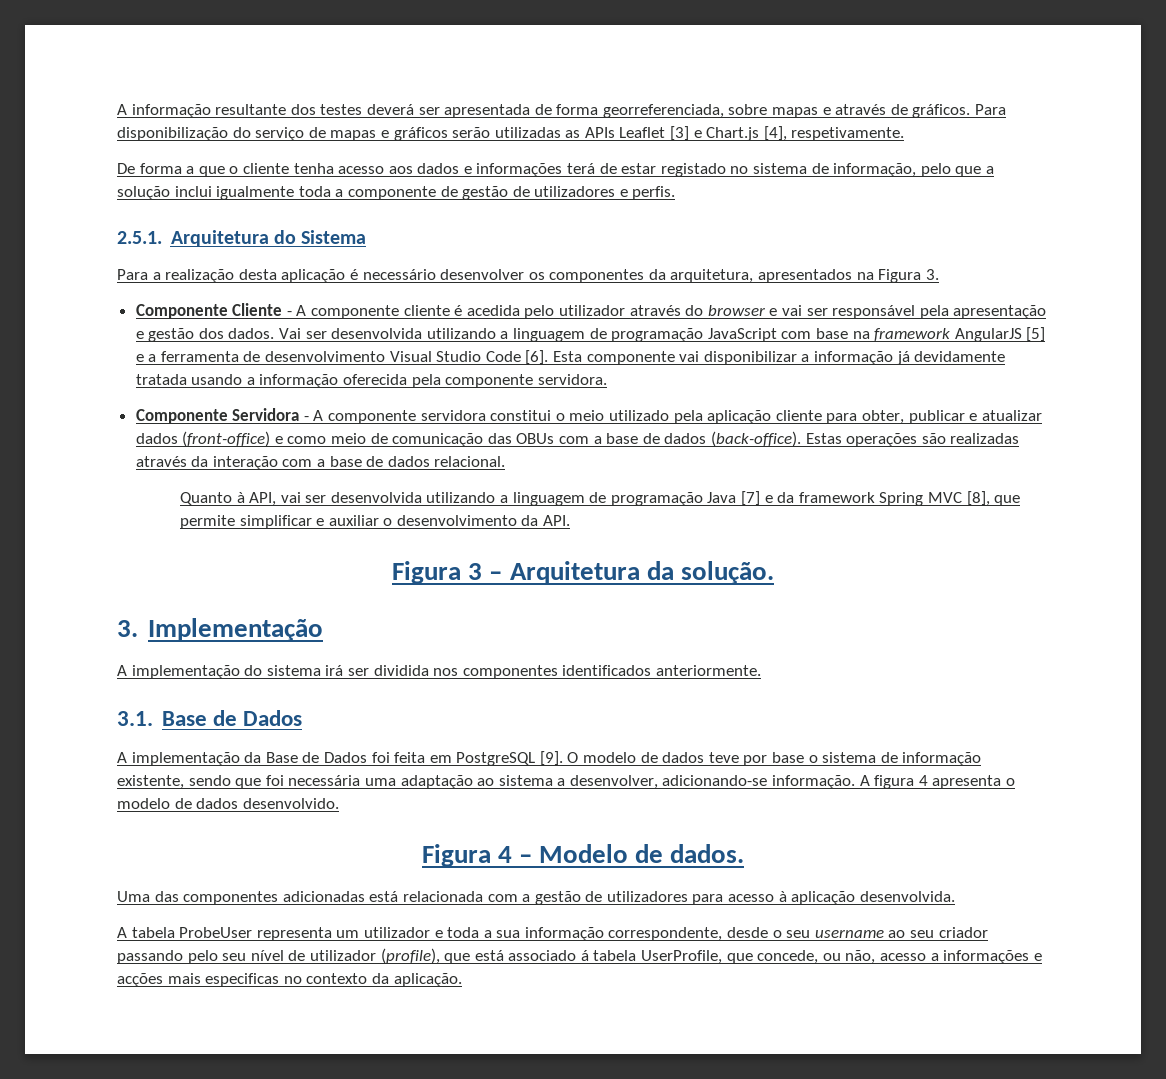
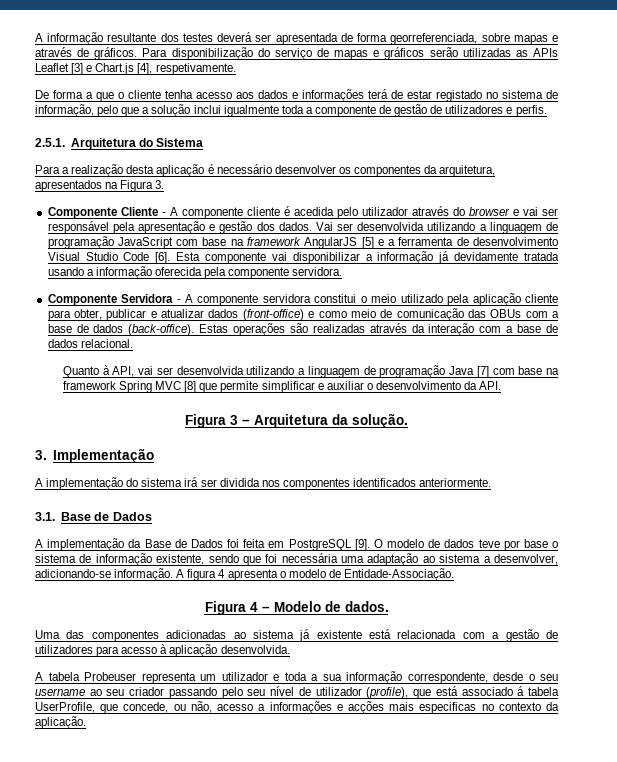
- Quanto à API, vai ser desenvolvida utilizando a linguagem de programação Java [7] e da framework Spring MVC [8], que permite simplificar e auxiliar o desenvolvimento da API.
+ Quanto à API, vai ser desenvolvida utilizando a linguagem de programação Java [7] com base na framework Spring MVC [8] que permite simplificar e auxiliar o desenvolvimento da API.
- A figura 4 apresenta o modelo de dados desenvolvido.
+ A figura 4 apresenta o modelo de Entidade-Associação.
- Uma das componentes adicionadas está relacionada com a gestão de utilizadores para acesso à aplicação desenvolvida.
+ Uma das componentes adicionadas ao sistema já existente está relacionada com a gestão de utilizadores para acesso à aplicação desenvolvida.
- A tabela ProbeUser representa um utilizador e toda a sua informação correspondente, desde o seu username ao seu criador passando pelo seu nível de utilizador (profile), que está associado á tabela UserProfile, que concede, ou não, acesso a informações e acções mais especificas no contexto da aplicação.
+ A tabela Probeuser representa um utilizador e toda a sua informação correspondente, desde o seu username ao seu criador passando pelo seu nível de utilizador (profile), que está associado á tabela UserProfile, que concede, ou não, acesso a informações e acções mais especificas no contexto da aplicação.

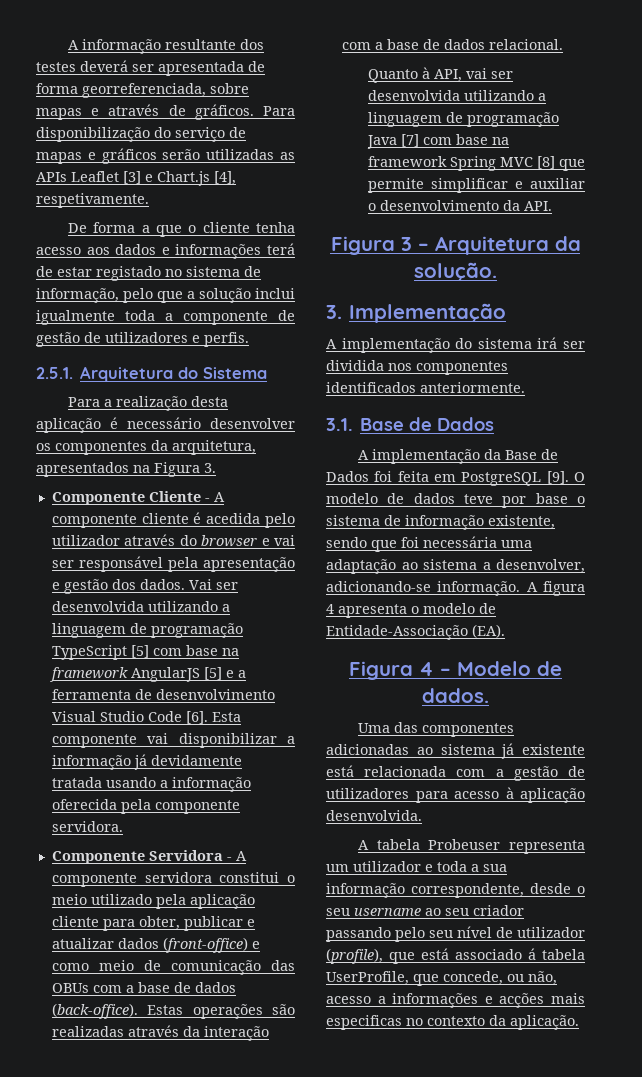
- Vai ser desenvolvida utilizando a linguagem de programação JavaScript com base na framework AngularJS [5] e a ferramenta de desenvolvimento Visual Studio Code [6].
+ Vai ser desenvolvida utilizando a linguagem de programação TypeScript [5] com base na framework AngularJS [5] e a ferramenta de desenvolvimento Visual Studio Code [6].
- A figura 4 apresenta o modelo de Entidade-Associação.
+ A figura 4 apresenta o modelo de Entidade-Associação (EA).

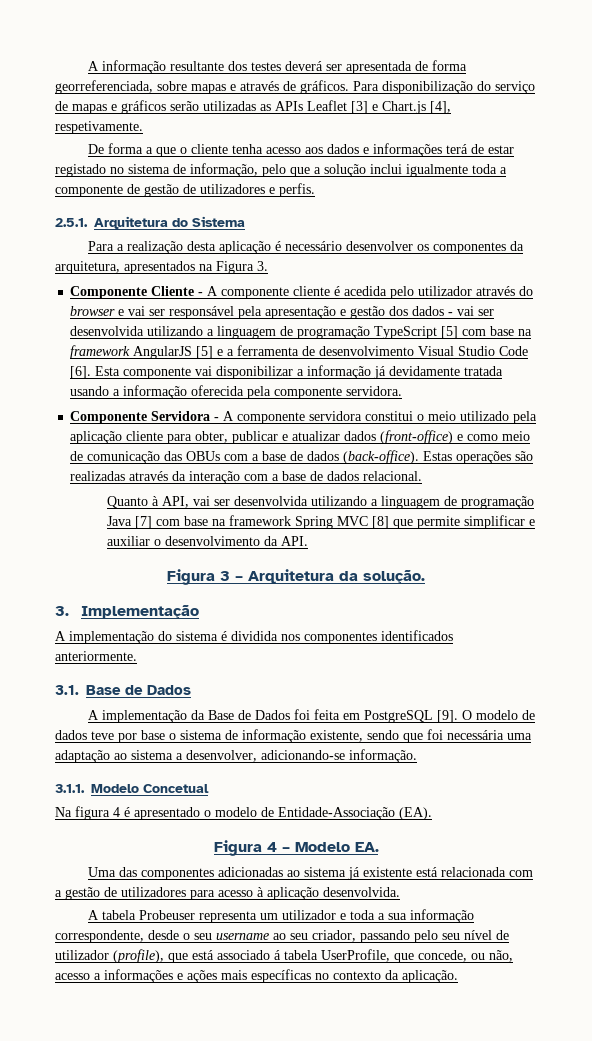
- Componente Cliente - A componente cliente é acedida pelo utilizador através do browser e vai ser responsável pela apresentação e gestão dos dados. Vai ser desenvolvida utilizando a linguagem de programação TypeScript [5] com base na framework AngularJS [5] e a ferramenta de desenvolvimento Visual Studio Code [6].
+ Componente Cliente - A componente cliente é acedida pelo utilizador através do browser e vai ser responsável pela apresentação e gestão dos dados - vai ser desenvolvida utilizando a linguagem de programação TypeScript [5] com base na framework AngularJS [5] e a ferramenta de desenvolvimento Visual Studio Code [6].
- A implementação do sistema irá ser dividida nos componentes identificados anteriormente.
+ A implementação do sistema é dividida nos componentes identificados anteriormente.
- O modelo de dados teve por base o sistema de informação existente, sendo que foi necessária uma adaptação ao sistema a desenvolver, adicionando-se informação. A figura 4 apresenta o modelo de Entidade-Associação (EA).
+ O modelo de dados teve por base o sistema de informação existente, sendo que foi necessária uma adaptação ao sistema a desenvolver, adicionando-se informação.
+ 3.1.1. Modelo Concetual
+ Na figura 4 é apresentado o modelo de Entidade-Associação (EA).
- Figura 4 – Modelo de dados.
+ Figura 4 – Modelo EA.
- A tabela Probeuser representa um utilizador e toda a sua informação correspondente, desde o seu username ao seu criador passando pelo seu nível de utilizador (profile), que está associado á tabela UserProfile, que concede, ou não, acesso a informações e acções mais especificas no contexto da aplicação.
+ A tabela Probeuser representa um utilizador e toda a sua informação correspondente, desde o seu username ao seu criador, passando pelo seu nível de utilizador (profile), que está associado á tabela UserProfile, que concede, ou não, acesso a informações e ações mais específicas no contexto da aplicação.

